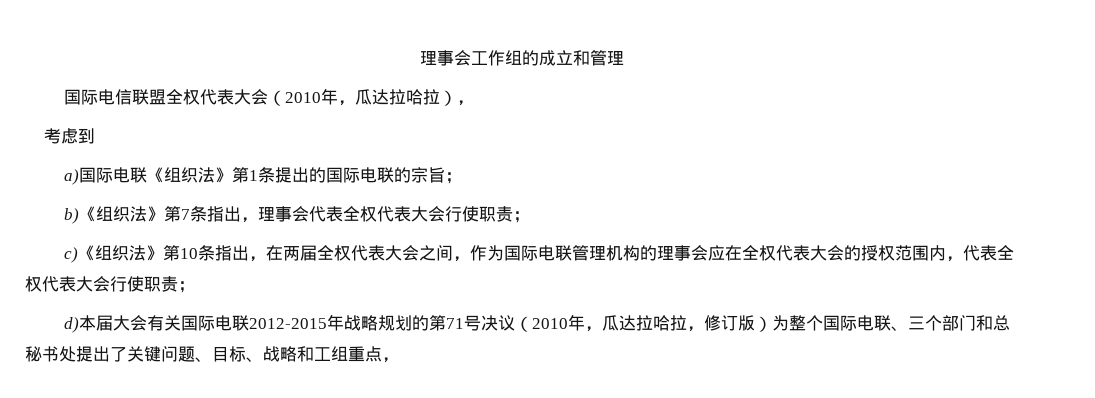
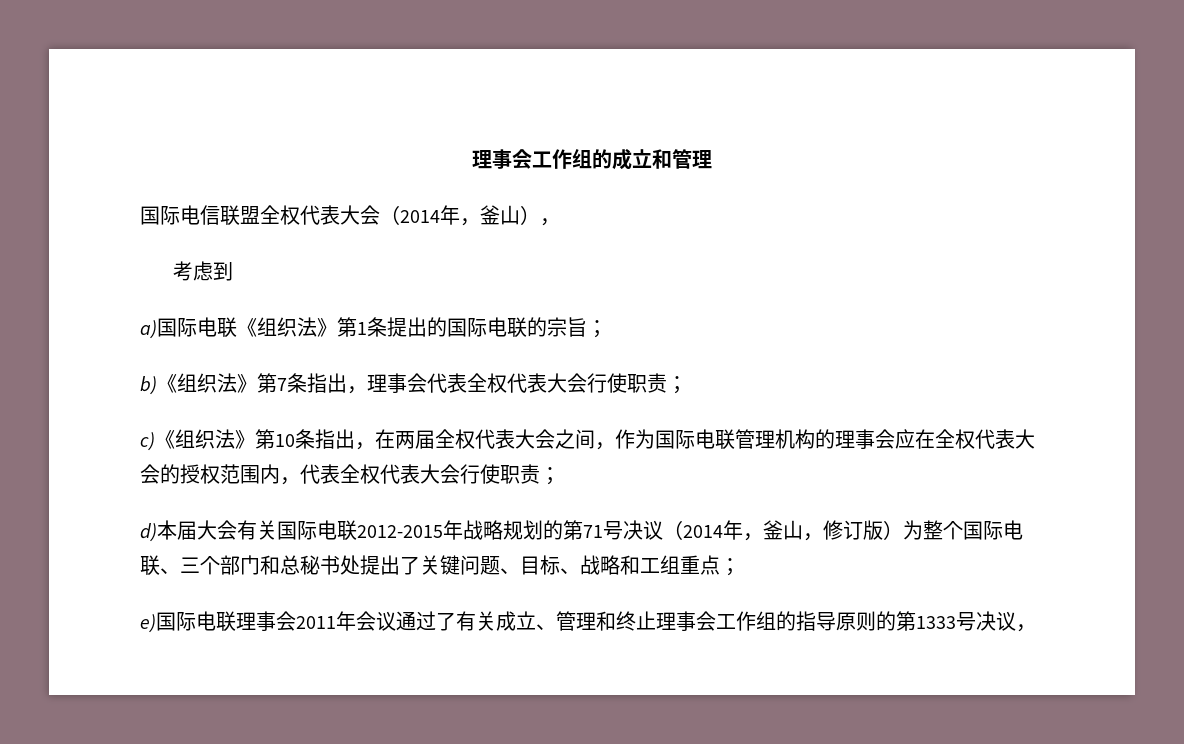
- 国际电信联盟全权代表大会（2010年，瓜达拉哈拉），
+ 国际电信联盟全权代表大会（2014年，釜山），
- d)本届大会有关国际电联2012-2015年战略规划的第71号决议（2010年，瓜达拉哈拉，修订版）为整个国际电联、三个部门和总秘书处提出了关键问题、目标、战略和工组重点，
+ d)本届大会有关国际电联2012-2015年战略规划的第71号决议（2014年，釜山，修订版）为整个国际电联、三个部门和总秘书处提出了关键问题、目标、战略和工组重点；
+ e)国际电联理事会2011年会议通过了有关成立、管理和终止理事会工作组的指导原则的第1333号决议，

